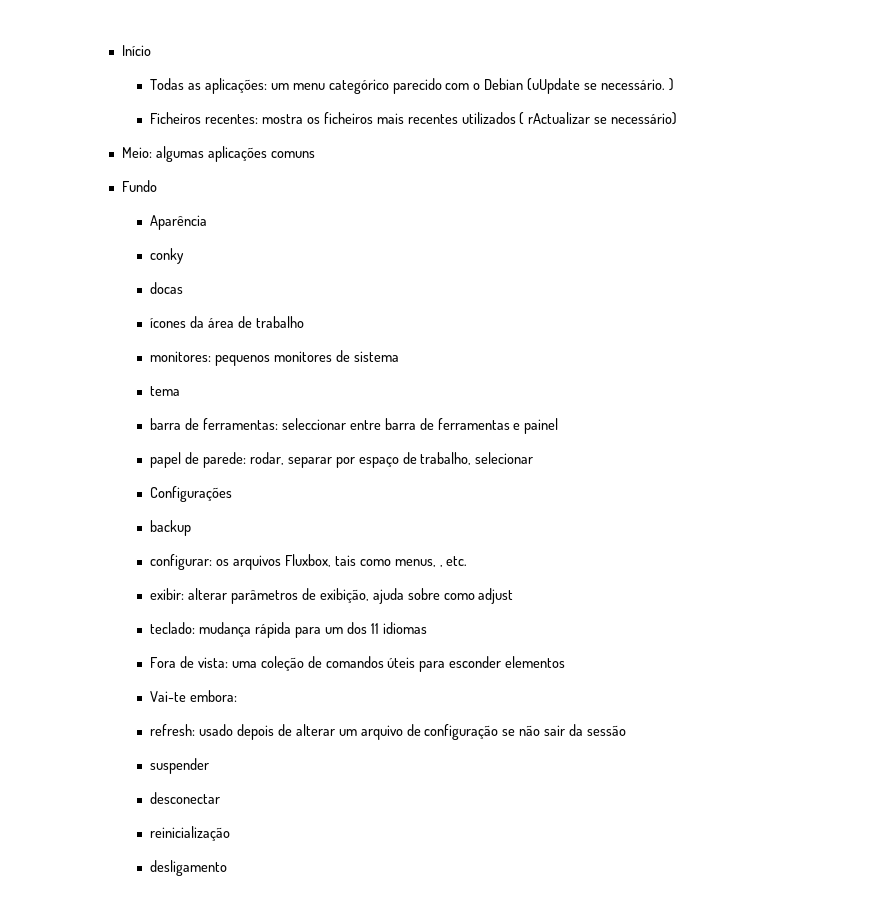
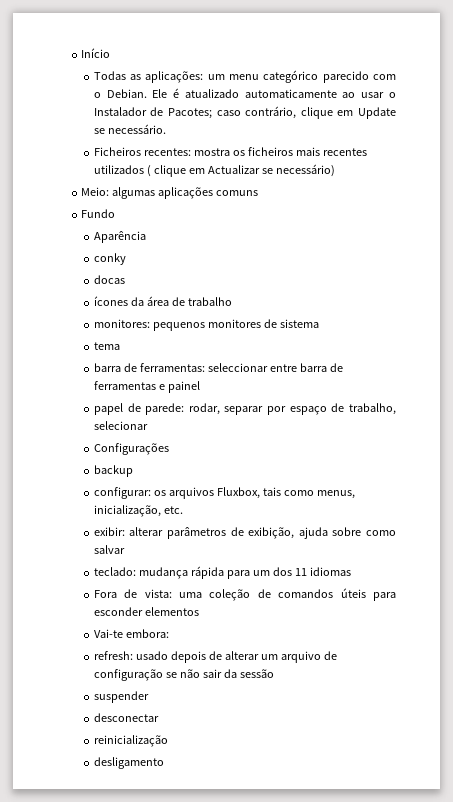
- Todas as aplicações: um menu categórico parecido com o Debian (uUpdate se necessário. )
+ Todas as aplicações: um menu categórico parecido com o Debian. Ele é atualizado automaticamente ao usar o Instalador de Pacotes; caso contrário, clique em Update se necessário.
- Ficheiros recentes: mostra os ficheiros mais recentes utilizados ( rActualizar se necessário)
+ Ficheiros recentes: mostra os ficheiros mais recentes utilizados ( clique em Actualizar se necessário)
- configurar: os arquivos Fluxbox, tais como menus, , etc.
+ configurar: os arquivos Fluxbox, tais como menus, inicialização, etc.
- exibir: alterar parâmetros de exibição, ajuda sobre como adjust
+ exibir: alterar parâmetros de exibição, ajuda sobre como salvar

